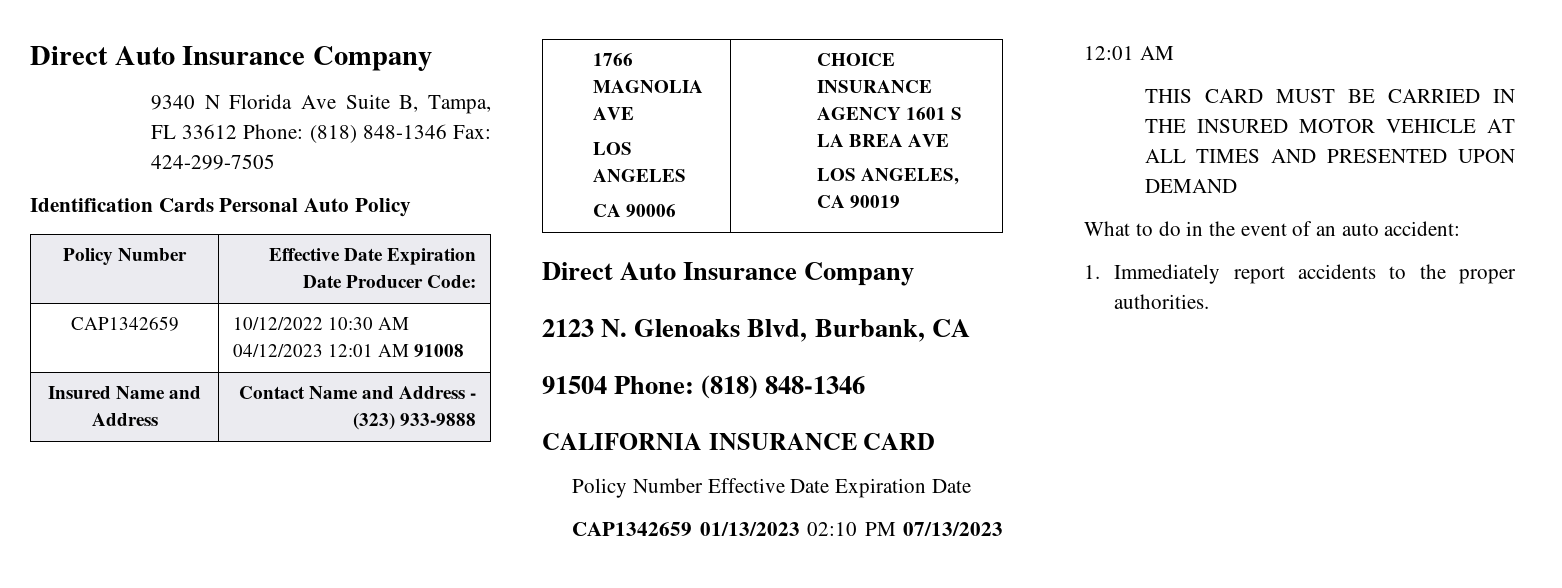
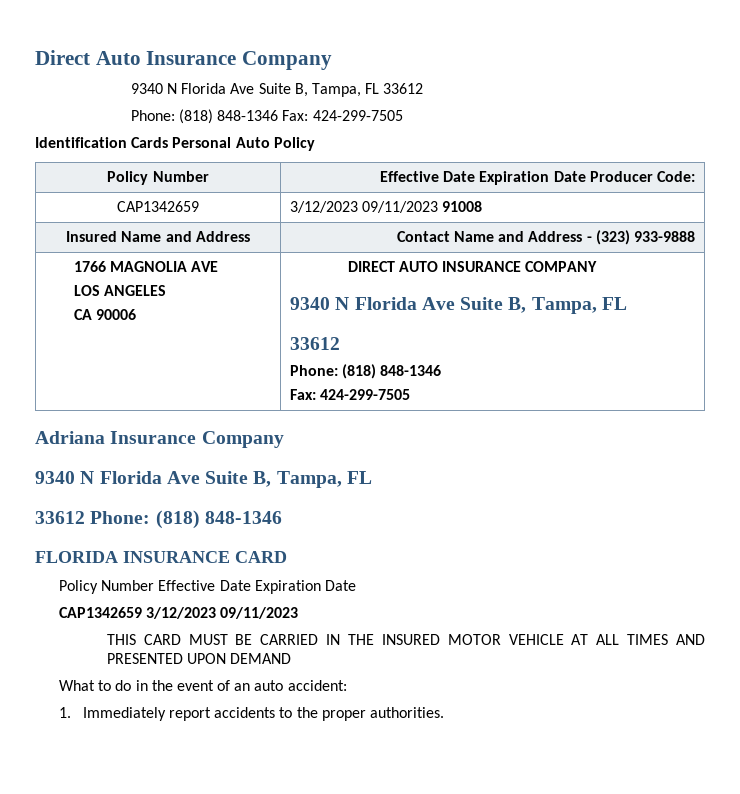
- 9340 N Florida Ave Suite B, Tampa, FL 33612 Phone: (818) 848-1346 Fax: 424-299-7505
+ 9340 N Florida Ave Suite B, Tampa, FL 33612
+ Phone: (818) 848-1346 Fax: 424-299-7505
- CAP1342659 | 10/12/2022 10:30 AM 04/12/2023 12:01 AM 91008
+ CAP1342659 | 3/12/2023 09/11/2023 91008
  1766 MAGNOLIA AVE
  LOS ANGELES
- CA 90006 | CHOICE INSURANCE AGENCY 1601 S LA BREA AVE
- LOS ANGELES, CA 90019
- Direct Auto Insurance Company
- 2123 N. Glenoaks Blvd, Burbank, CA
- 91504 Phone: (818) 848-1346
- CALIFORNIA INSURANCE CARD
+ CA 90006 | DIRECT AUTO INSURANCE COMPANY
+ 9340 N Florida Ave Suite B, Tampa, FL
+ 33612
+ Phone: (818) 848-1346
+ Fax: 424-299-7505
+ Adriana Insurance Company
+ 9340 N Florida Ave Suite B, Tampa, FL
+ 33612 Phone: (818) 848-1346
+ FLORIDA INSURANCE CARD
- CAP1342659 01/13/2023 02:10 PM 07/13/2023 12:01 AM
+ CAP1342659 3/12/2023 09/11/2023

